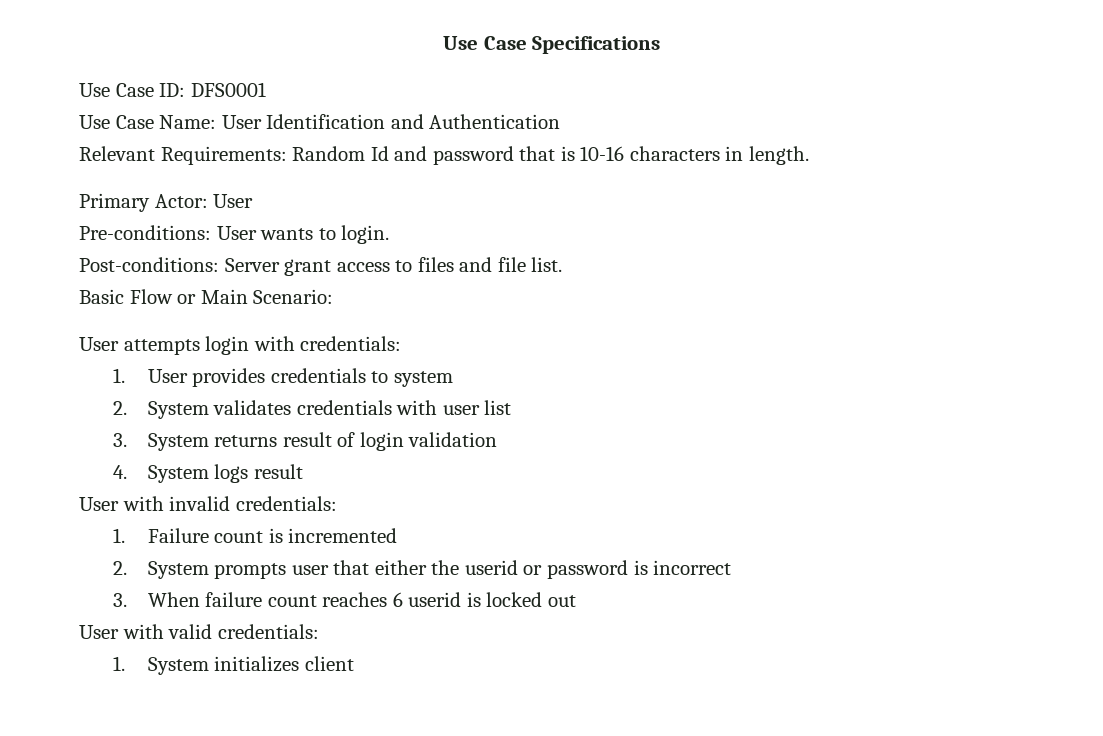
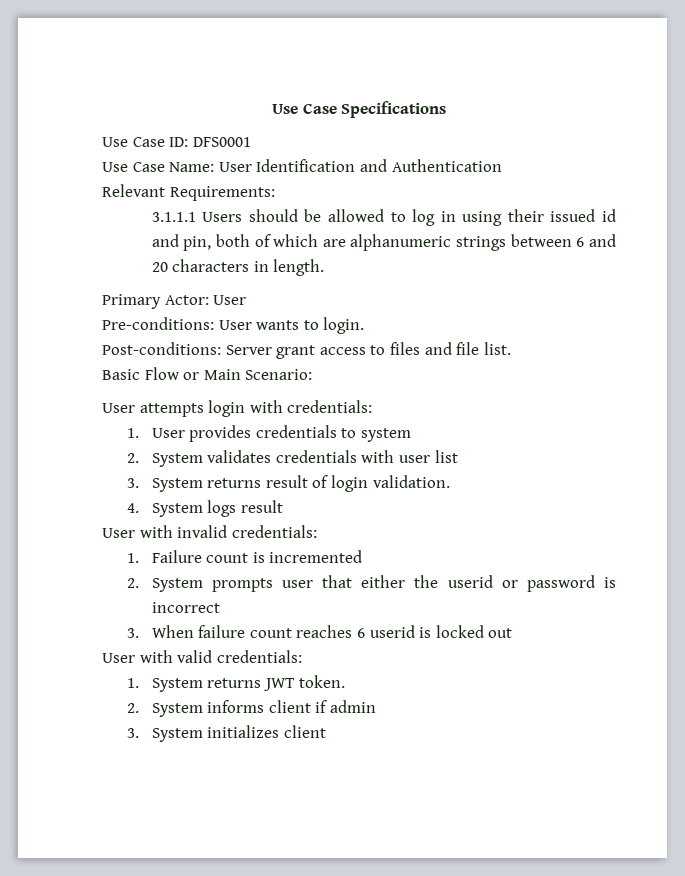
- Relevant Requirements: Random Id and password that is 10-16 characters in length.
+ Relevant Requirements:
+ 3.1.1.1 Users should be allowed to log in using their issued id and pin, both of which are alphanumeric strings between 6 and 20 characters in length.
- 3. System returns result of login validation
+ 3. System returns result of login validation.
- 1. System initializes client
+ 1. System returns JWT token.
+ 2. System informs client if admin
+ 3. System initializes client

